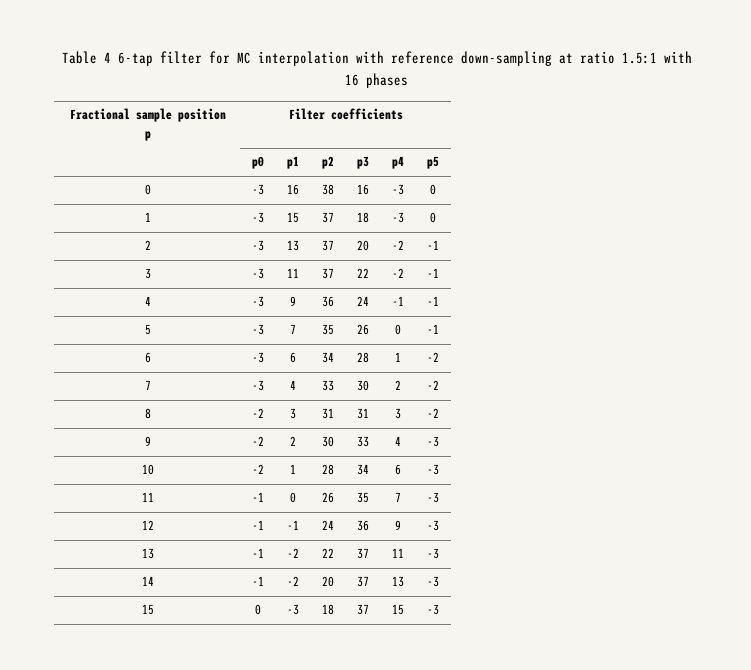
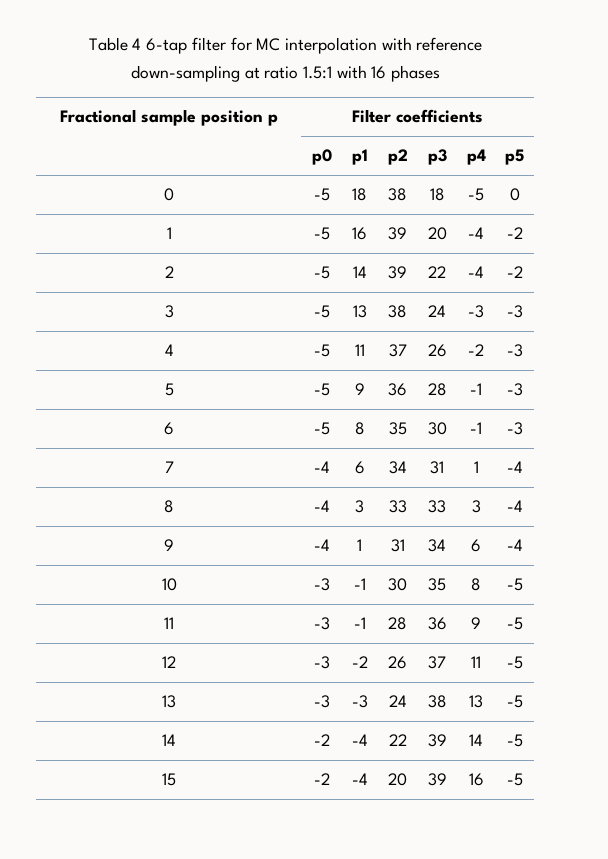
- 0 | -3 | 16 | 38 | 16 | -3 | 0
+ 0 | -5 | 18 | 38 | 18 | -5 | 0
- 1 | -3 | 15 | 37 | 18 | -3 | 0
- 2 | -3 | 13 | 37 | 20 | -2 | -1
- 3 | -3 | 11 | 37 | 22 | -2 | -1
- 4 | -3 | 9 | 36 | 24 | -1 | -1
- 5 | -3 | 7 | 35 | 26 | 0 | -1
- 6 | -3 | 6 | 34 | 28 | 1 | -2
- 7 | -3 | 4 | 33 | 30 | 2 | -2
- 8 | -2 | 3 | 31 | 31 | 3 | -2
- 9 | -2 | 2 | 30 | 33 | 4 | -3
- 10 | -2 | 1 | 28 | 34 | 6 | -3
- 11 | -1 | 0 | 26 | 35 | 7 | -3
- 12 | -1 | -1 | 24 | 36 | 9 | -3
- 13 | -1 | -2 | 22 | 37 | 11 | -3
- 14 | -1 | -2 | 20 | 37 | 13 | -3
- 15 | 0 | -3 | 18 | 37 | 15 | -3
+ 1 | -5 | 16 | 39 | 20 | -4 | -2
+ 2 | -5 | 14 | 39 | 22 | -4 | -2
+ 3 | -5 | 13 | 38 | 24 | -3 | -3
+ 4 | -5 | 11 | 37 | 26 | -2 | -3
+ 5 | -5 | 9 | 36 | 28 | -1 | -3
+ 6 | -5 | 8 | 35 | 30 | -1 | -3
+ 7 | -4 | 6 | 34 | 31 | 1 | -4
+ 8 | -4 | 3 | 33 | 33 | 3 | -4
+ 9 | -4 | 1 | 31 | 34 | 6 | -4
+ 10 | -3 | -1 | 30 | 35 | 8 | -5
+ 11 | -3 | -1 | 28 | 36 | 9 | -5
+ 12 | -3 | -2 | 26 | 37 | 11 | -5
+ 13 | -3 | -3 | 24 | 38 | 13 | -5
+ 14 | -2 | -4 | 22 | 39 | 14 | -5
+ 15 | -2 | -4 | 20 | 39 | 16 | -5

